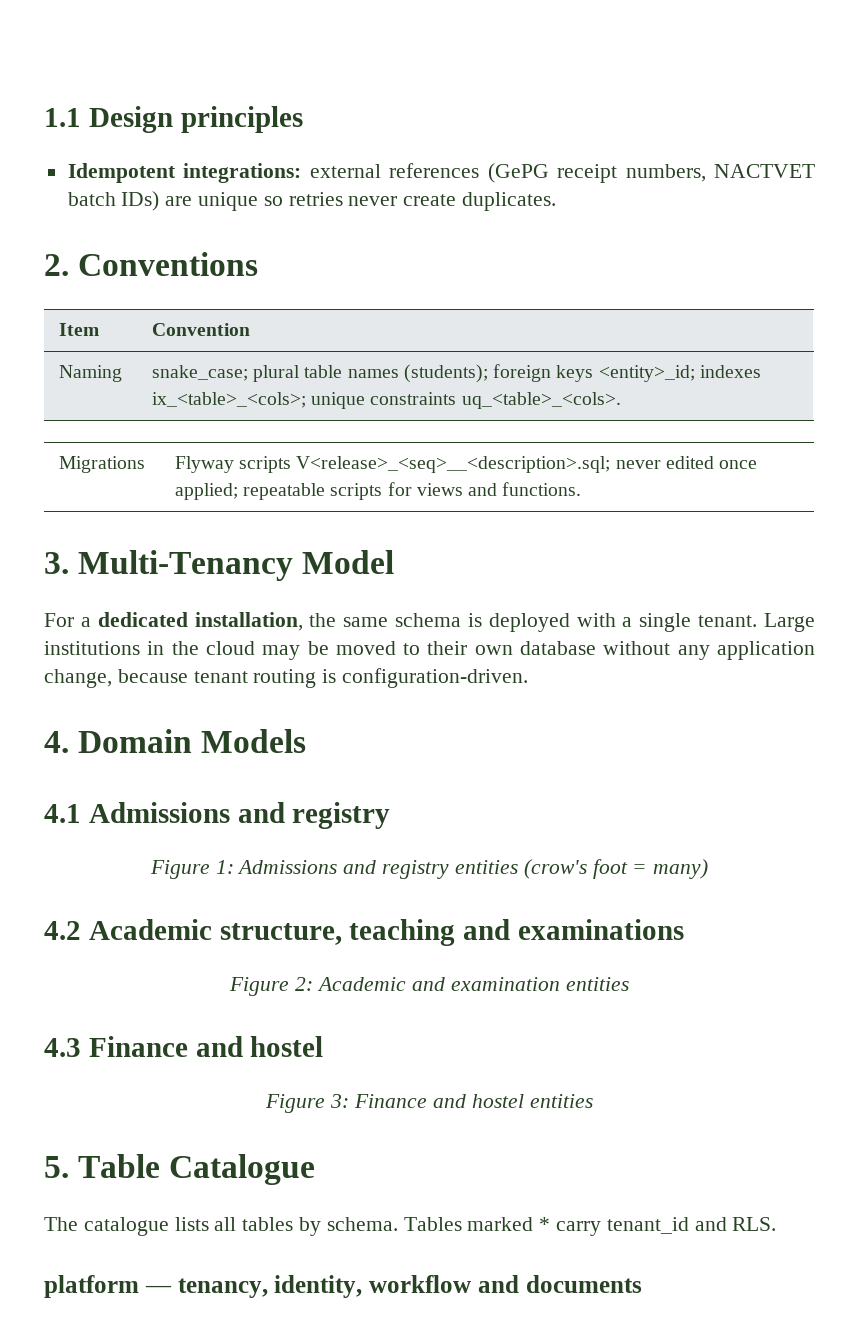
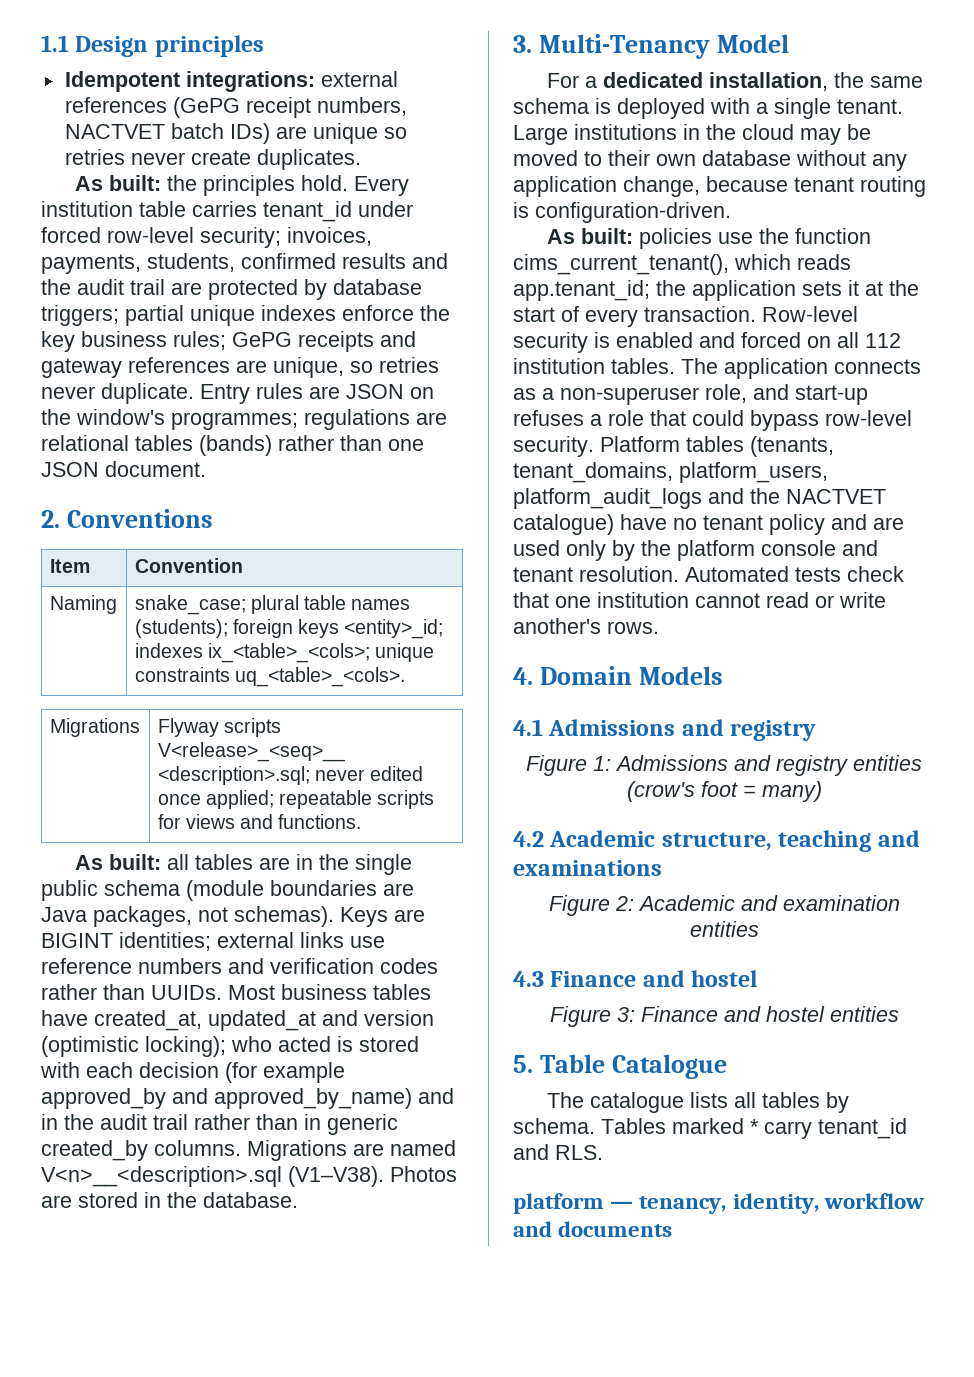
+ As built: the principles hold. Every institution table carries tenant_id under forced row-level security; invoices, payments, students, confirmed results and the audit trail are protected by database triggers; partial unique indexes enforce the key business rules; GePG receipts and gateway references are unique, so retries never duplicate. Entry rules are JSON on the window's programmes; regulations are relational tables (bands) rather than one JSON document.
+ As built: all tables are in the single public schema (module boundaries are Java packages, not schemas). Keys are BIGINT identities; external links use reference numbers and verification codes rather than UUIDs. Most business tables have created_at, updated_at and version (optimistic locking); who acted is stored with each decision (for example approved_by and approved_by_name) and in the audit trail rather than in generic created_by columns. Migrations are named V<n>__<description>.sql (V1–V38). Photos are stored in the database.
+ As built: policies use the function cims_current_tenant(), which reads app.tenant_id; the application sets it at the start of every transaction. Row-level security is enabled and forced on all 112 institution tables. The application connects as a non-superuser role, and start-up refuses a role that could bypass row-level security. Platform tables (tenants, tenant_domains, platform_users, platform_audit_logs and the NACTVET catalogue) have no tenant policy and are used only by the platform console and tenant resolution. Automated tests check that one institution cannot read or write another's rows.

